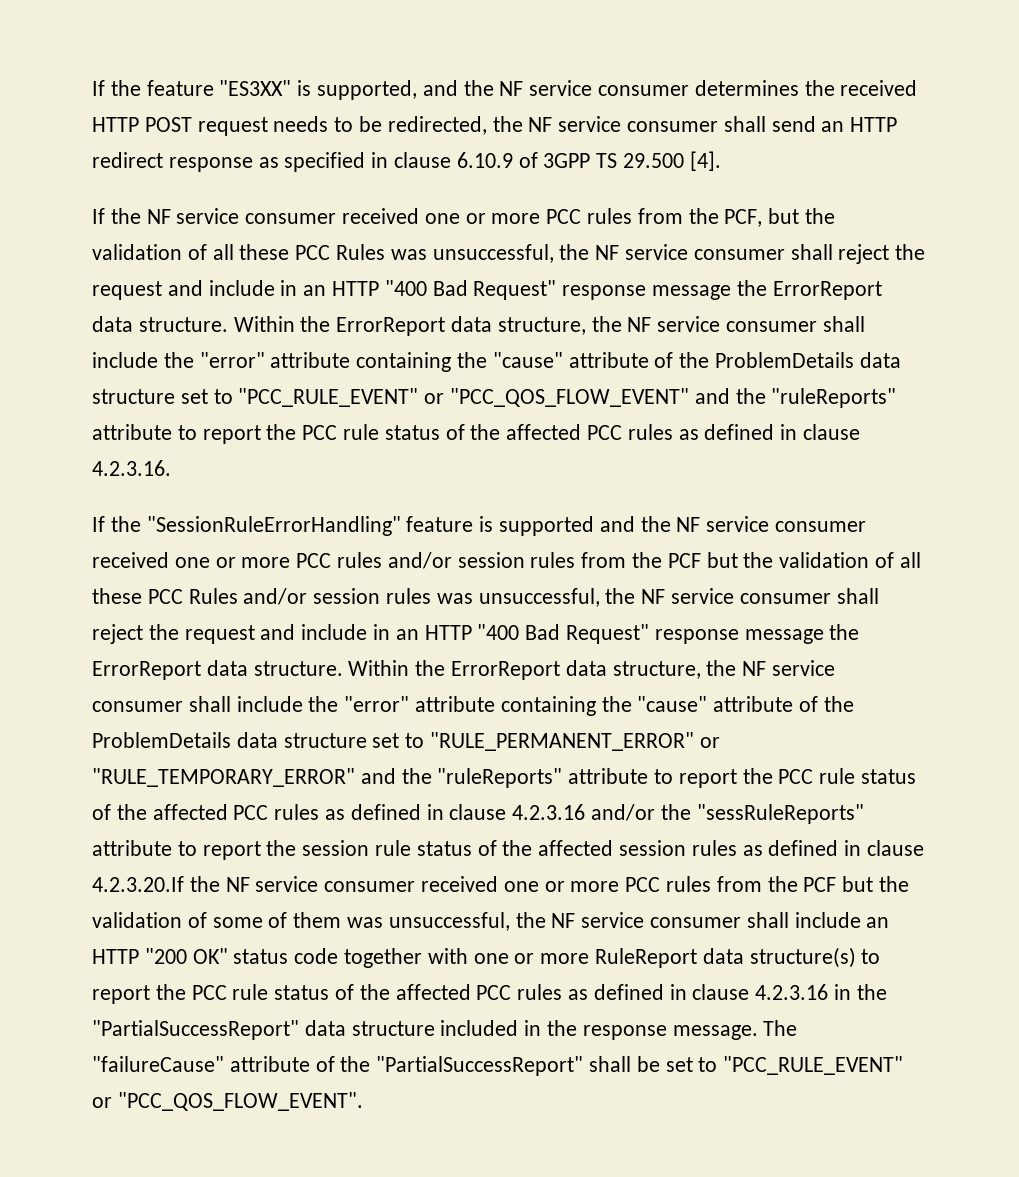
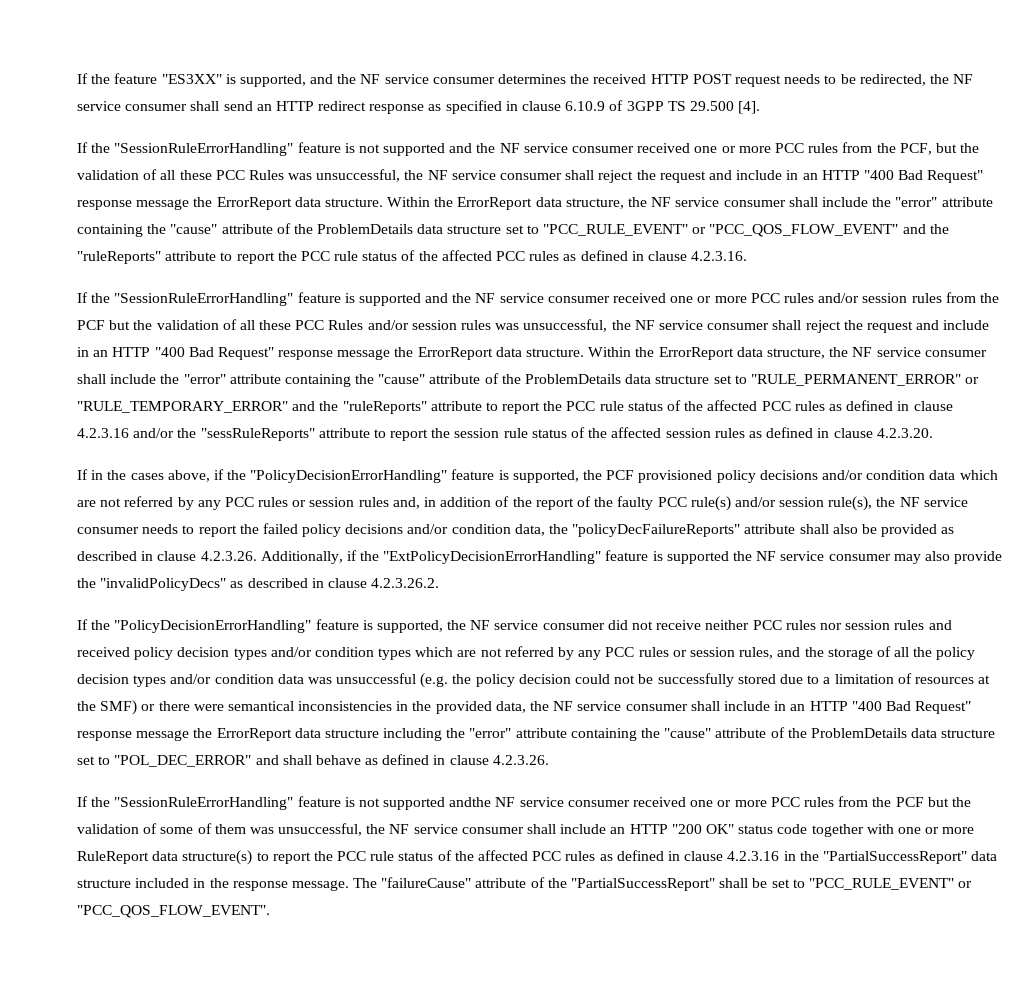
- If the NF service consumer received one or more PCC rules from the PCF, but the validation of all these PCC Rules was unsuccessful, the NF service consumer shall reject the request and include in an HTTP "400 Bad Request" response message the ErrorReport data structure.
+ If the "SessionRuleErrorHandling" feature is not supported and the NF service consumer received one or more PCC rules from the PCF, but the validation of all these PCC Rules was unsuccessful, the NF service consumer shall reject the request and include in an HTTP "400 Bad Request" response message the ErrorReport data structure.
- Within the ErrorReport data structure, the NF service consumer shall include the "error" attribute containing the "cause" attribute of the ProblemDetails data structure set to "RULE_PERMANENT_ERROR" or "RULE_TEMPORARY_ERROR" and the "ruleReports" attribute to report the PCC rule status of the affected PCC rules as defined in clause 4.2.3.16 and/or the "sessRuleReports" attribute to report the session rule status of the affected session rules as defined in clause 4.2.3.20.If the NF service consumer received one or more PCC rules from the PCF but the validation of some of them was unsuccessful, the NF service consumer shall include an HTTP "200 OK" status code together with one or more RuleReport data structure(s) to report the PCC rule status of the affected PCC rules as defined in clause 4.2.3.16 in the "PartialSuccessReport" data structure included in the response message.
+ Within the ErrorReport data structure, the NF service consumer shall include the "error" attribute containing the "cause" attribute of the ProblemDetails data structure set to "RULE_PERMANENT_ERROR" or "RULE_TEMPORARY_ERROR" and the "ruleReports" attribute to report the PCC rule status of the affected PCC rules as defined in clause 4.2.3.16 and/or the "sessRuleReports" attribute to report the session rule status of the affected session rules as defined in clause 4.2.3.20.
+ If in the cases above, if the "PolicyDecisionErrorHandling" feature is supported, the PCF provisioned policy decisions and/or condition data which are not referred by any PCC rules or session rules and, in addition of the report of the faulty PCC rule(s) and/or session rule(s), the NF service consumer needs to report the failed policy decisions and/or condition data, the "policyDecFailureReports" attribute shall also be provided as described in clause 4.2.3.26. Additionally, if the "ExtPolicyDecisionErrorHandling" feature is supported the NF service consumer may also provide the "invalidPolicyDecs" as described in clause 4.2.3.26.2.
+ If the "PolicyDecisionErrorHandling" feature is supported, the NF service consumer did not receive neither PCC rules nor session rules and received policy decision types and/or condition types which are not referred by any PCC rules or session rules, and the storage of all the policy decision types and/or condition data was unsuccessful (e.g. the policy decision could not be successfully stored due to a limitation of resources at the SMF) or there were semantical inconsistencies in the provided data, the NF service consumer shall include in an HTTP "400 Bad Request" response message the ErrorReport data structure including the "error" attribute containing the "cause" attribute of the ProblemDetails data structure set to "POL_DEC_ERROR" and shall behave as defined in clause 4.2.3.26.
+ If the "SessionRuleErrorHandling" feature is not supported andthe NF service consumer received one or more PCC rules from the PCF but the validation of some of them was unsuccessful, the NF service consumer shall include an HTTP "200 OK" status code together with one or more RuleReport data structure(s) to report the PCC rule status of the affected PCC rules as defined in clause 4.2.3.16 in the "PartialSuccessReport" data structure included in the response message.

